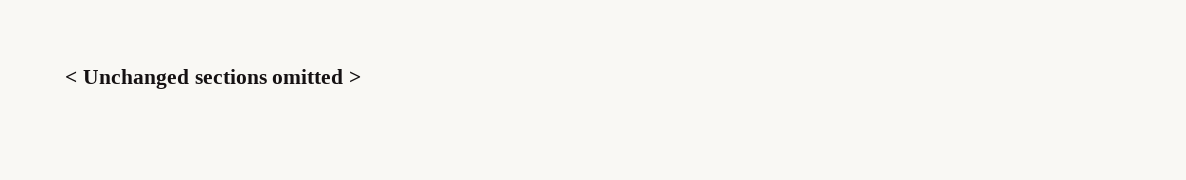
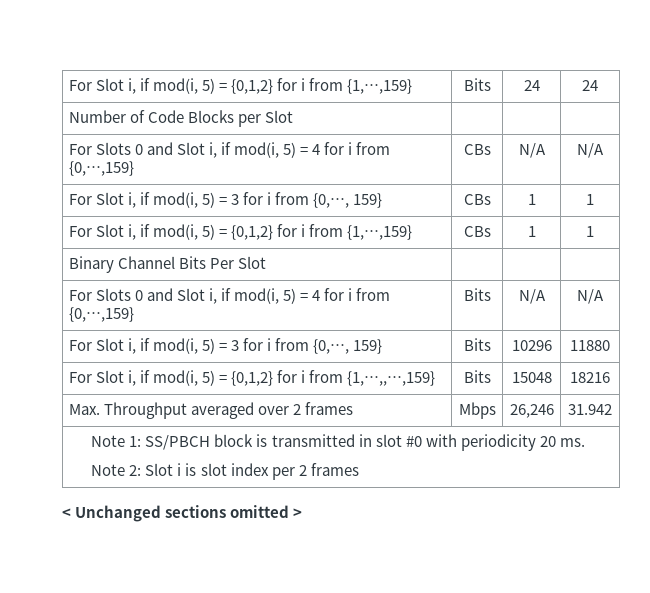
+ For Slot i, if mod(i, 5) = {0,1,2} for i from {1,…,159} | Bits | 24 | 24
+ Number of Code Blocks per Slot | | |
+ For Slots 0 and Slot i, if mod(i, 5) = 4 for i from {0,…,159} | CBs | N/A | N/A
+ For Slot i, if mod(i, 5) = 3 for i from {0,…, 159} | CBs | 1 | 1
+ For Slot i, if mod(i, 5) = {0,1,2} for i from {1,…,159} | CBs | 1 | 1
+ Binary Channel Bits Per Slot | | |
+ For Slots 0 and Slot i, if mod(i, 5) = 4 for i from {0,…,159} | Bits | N/A | N/A
+ For Slot i, if mod(i, 5) = 3 for i from {0,…, 159} | Bits | 10296 | 11880
+ For Slot i, if mod(i, 5) = {0,1,2} for i from {1,…,,…,159} | Bits | 15048 | 18216
+ Max. Throughput averaged over 2 frames | Mbps | 26,246 | 31.942
+ Note 1: SS/PBCH block is transmitted in slot #0 with periodicity 20 ms.
+ Note 2: Slot i is slot index per 2 frames

